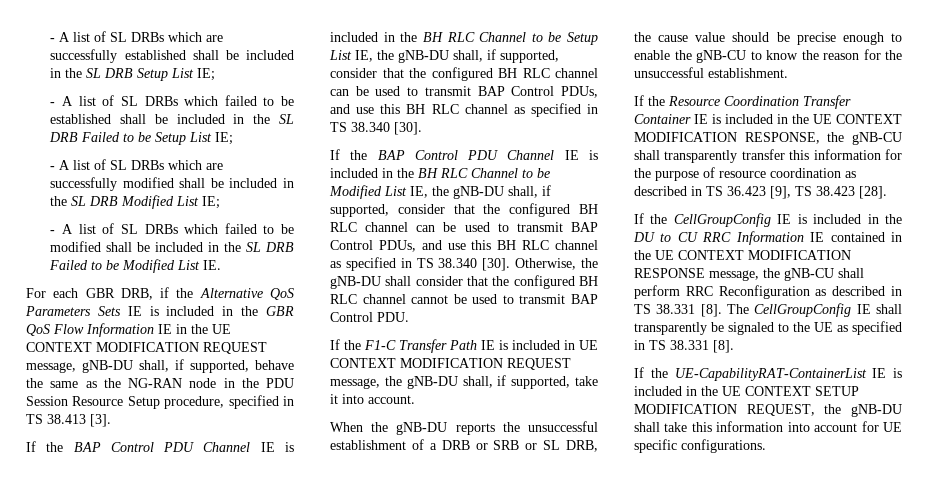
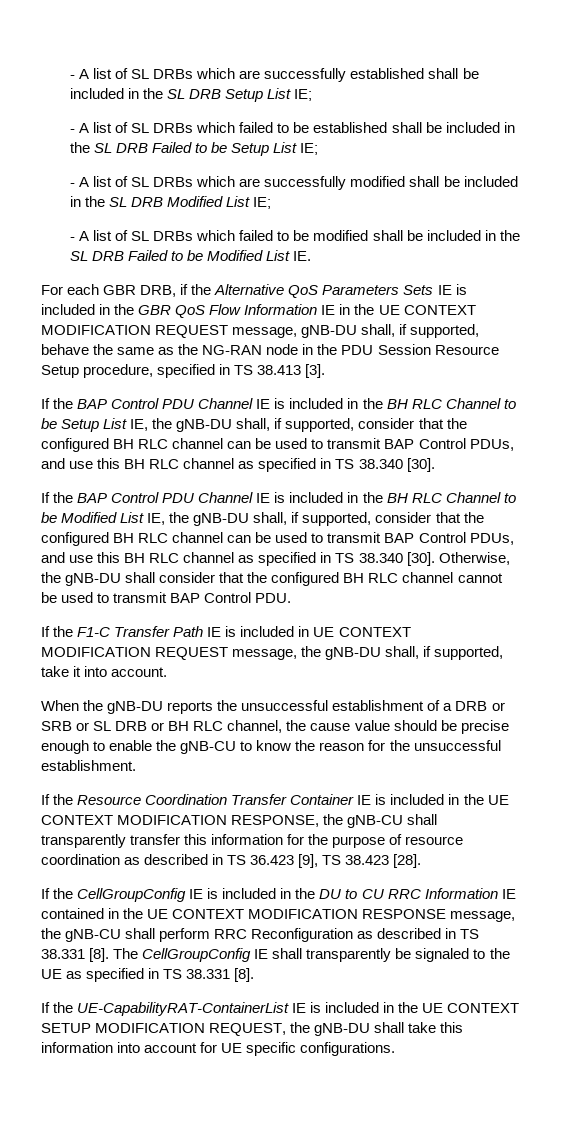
- When the gNB-DU reports the unsuccessful establishment of a DRB or SRB or SL DRB, the cause value should be precise enough to enable the gNB-CU to know the reason for the unsuccessful establishment.
+ When the gNB-DU reports the unsuccessful establishment of a DRB or SRB or SL DRB or BH RLC channel, the cause value should be precise enough to enable the gNB-CU to know the reason for the unsuccessful establishment.

